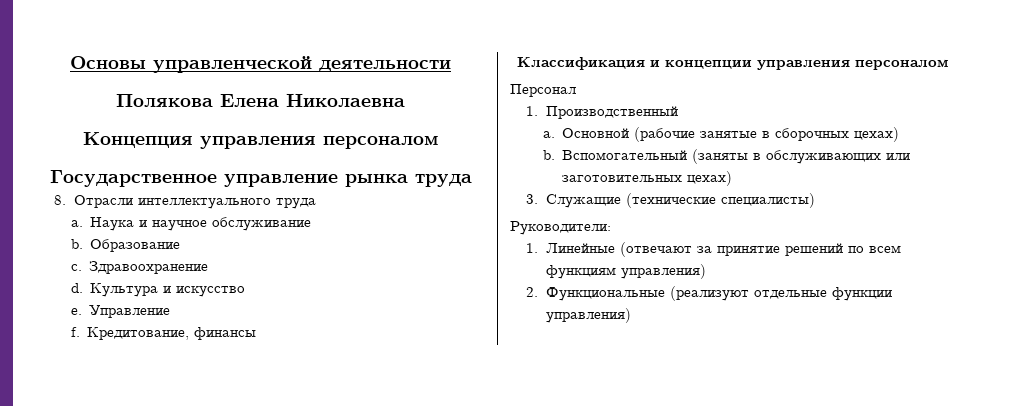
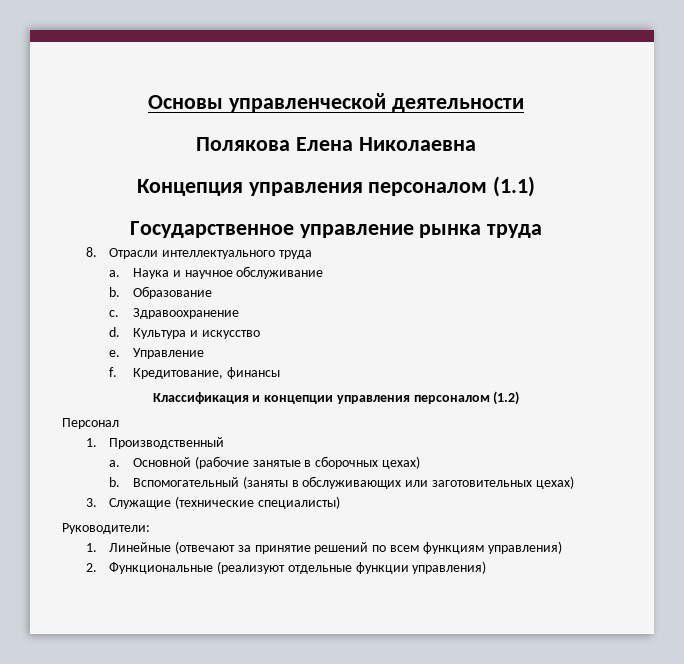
- Концепция управления персоналом
+ Концепция управления персоналом (1.1)
- Классификация и концепции управления персоналом
+ Классификация и концепции управления персоналом (1.2)

